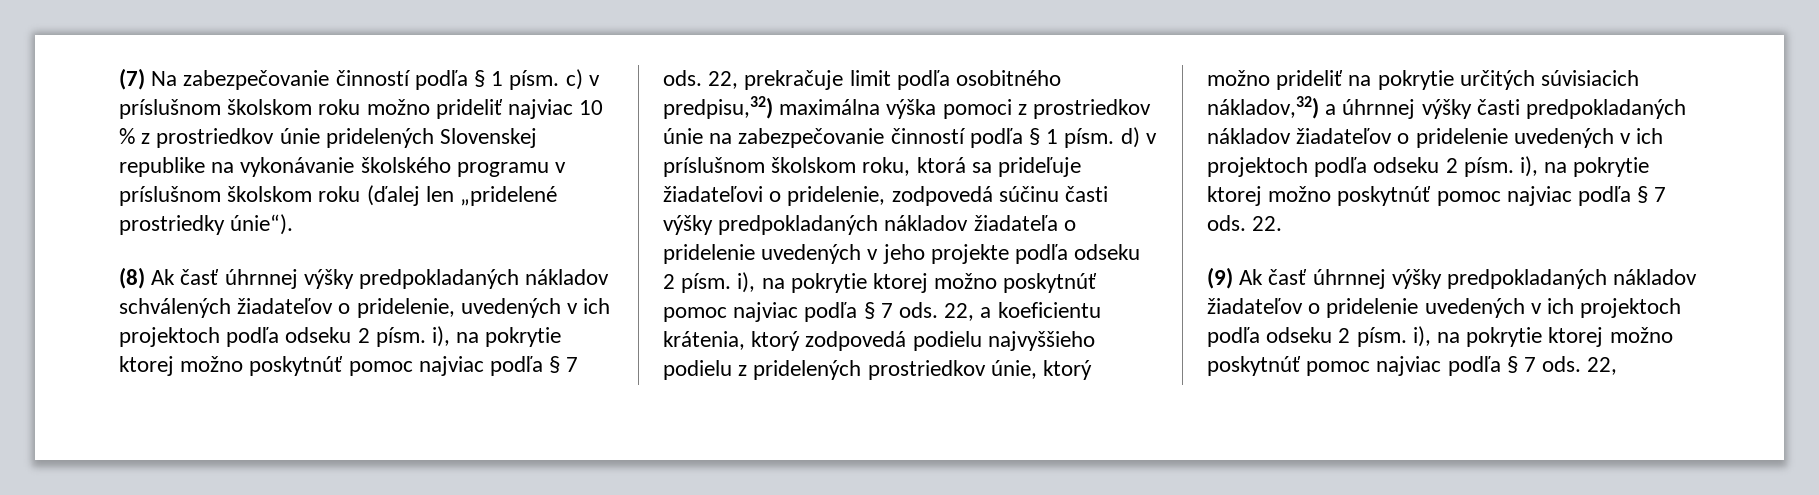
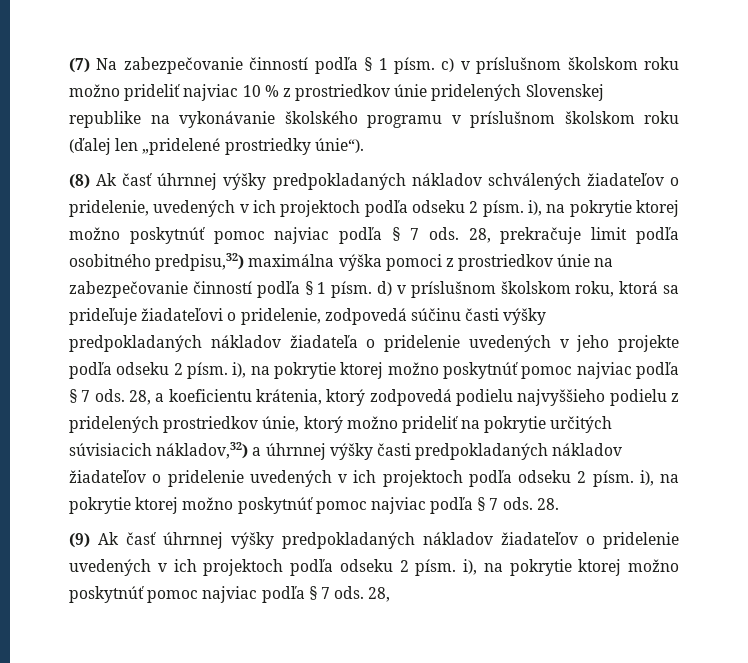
- 22, prekračuje limit podľa osobitného predpisu,32) maximálna výška pomoci z prostriedkov únie na zabezpečovanie činností podľa § 1 písm. d) v príslušnom školskom roku, ktorá sa prideľuje žiadateľovi o pridelenie, zodpovedá súčinu časti výšky predpokladaných nákladov žiadateľa o pridelenie uvedených v jeho projekte podľa odseku 2 písm. i), na pokrytie ktorej možno poskytnúť pomoc najviac podľa § 7 ods.
+ 28, prekračuje limit podľa osobitného predpisu,32) maximálna výška pomoci z prostriedkov únie na zabezpečovanie činností podľa § 1 písm. d) v príslušnom školskom roku, ktorá sa prideľuje žiadateľovi o pridelenie, zodpovedá súčinu časti výšky predpokladaných nákladov žiadateľa o pridelenie uvedených v jeho projekte podľa odseku 2 písm. i), na pokrytie ktorej možno poskytnúť pomoc najviac podľa § 7 ods.
- 22, a koeficientu krátenia, ktorý zodpovedá podielu najvyššieho podielu z pridelených prostriedkov únie, ktorý možno prideliť na pokrytie určitých súvisiacich nákladov,32) a úhrnnej výšky časti predpokladaných nákladov žiadateľov o pridelenie uvedených v ich projektoch podľa odseku 2 písm. i), na pokrytie ktorej možno poskytnúť pomoc najviac podľa § 7 ods.
+ 28, a koeficientu krátenia, ktorý zodpovedá podielu najvyššieho podielu z pridelených prostriedkov únie, ktorý možno prideliť na pokrytie určitých súvisiacich nákladov,32) a úhrnnej výšky časti predpokladaných nákladov žiadateľov o pridelenie uvedených v ich projektoch podľa odseku 2 písm. i), na pokrytie ktorej možno poskytnúť pomoc najviac podľa § 7 ods.
- 22.
+ 28.
- (9) Ak časť úhrnnej výšky predpokladaných nákladov žiadateľov o pridelenie uvedených v ich projektoch podľa odseku 2 písm. i), na pokrytie ktorej možno poskytnúť pomoc najviac podľa § 7 ods. 22,
+ (9) Ak časť úhrnnej výšky predpokladaných nákladov žiadateľov o pridelenie uvedených v ich projektoch podľa odseku 2 písm. i), na pokrytie ktorej možno poskytnúť pomoc najviac podľa § 7 ods. 28,

